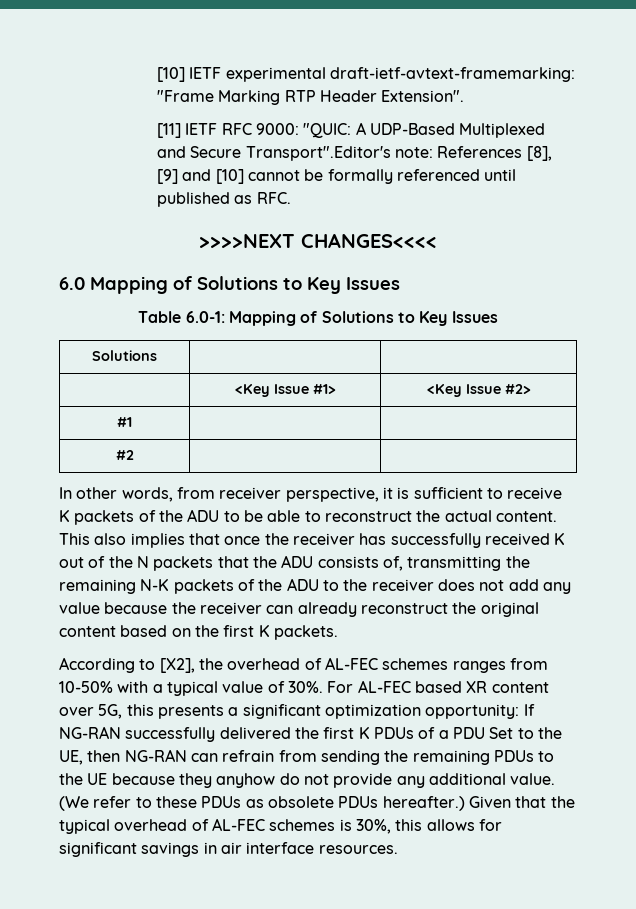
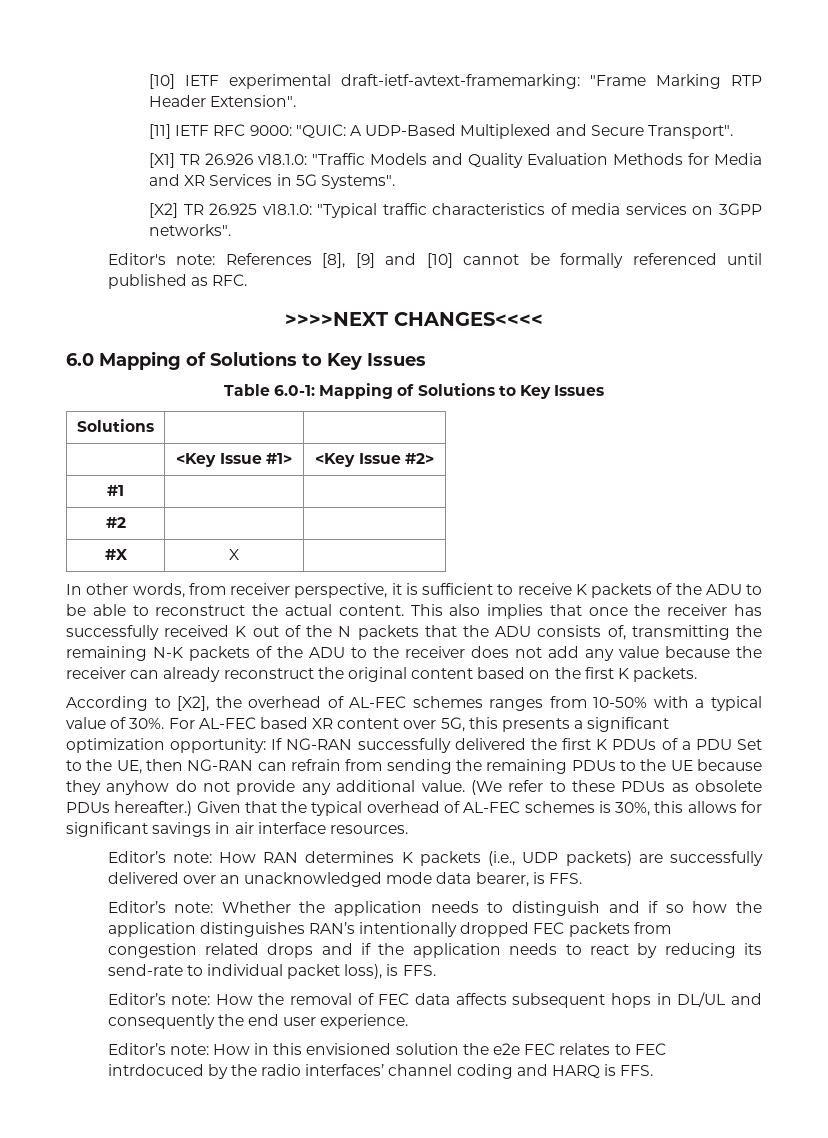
- [11] IETF RFC 9000: "QUIC: A UDP-Based Multiplexed and Secure Transport".Editor's note: References [8], [9] and [10] cannot be formally referenced until published as RFC.
+ [11] IETF RFC 9000: "QUIC: A UDP-Based Multiplexed and Secure Transport".
+ [X1] TR 26.926 v18.1.0: "Traffic Models and Quality Evaluation Methods for Media and XR Services in 5G Systems".
+ [X2] TR 26.925 v18.1.0: "Typical traffic characteristics of media services on 3GPP networks".
+ Editor's note: References [8], [9] and [10] cannot be formally referenced until published as RFC.
+ #X | X |
+ Editor’s note: How RAN determines K packets (i.e., UDP packets) are successfully delivered over an unacknowledged mode data bearer, is FFS.
+ Editor’s note: Whether the application needs to distinguish and if so how the application distinguishes RAN’s intentionally dropped FEC packets from congestion related drops and if the application needs to react by reducing its send-rate to individual packet loss), is FFS.
+ Editor’s note: How the removal of FEC data affects subsequent hops in DL/UL and consequently the end user experience.
+ Editor’s note: How in this envisioned solution the e2e FEC relates to FEC intrdocuced by the radio interfaces’ channel coding and HARQ is FFS.

